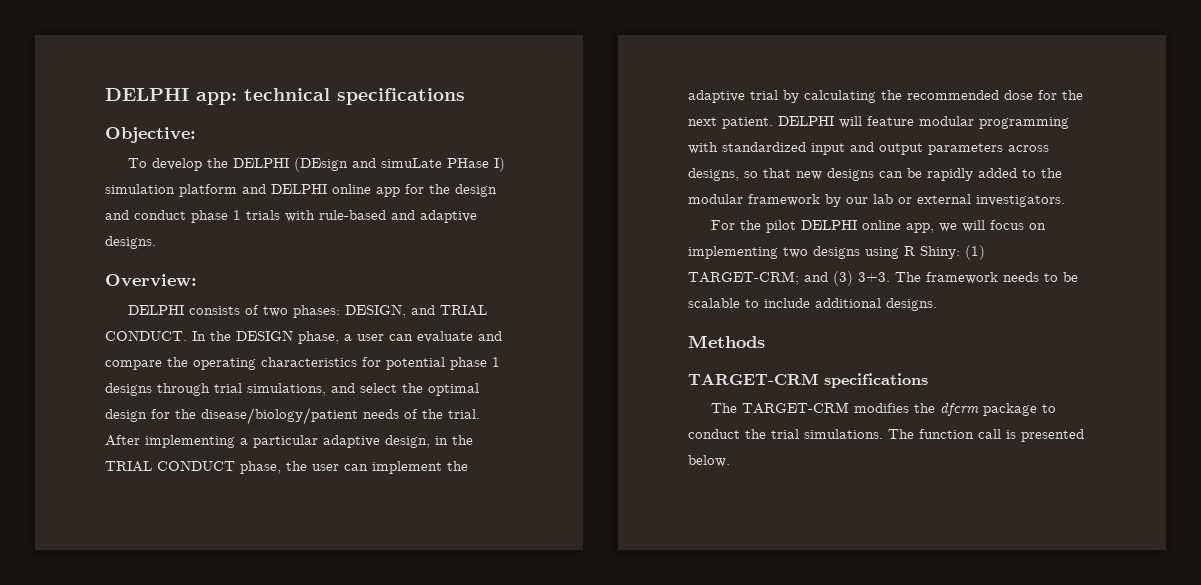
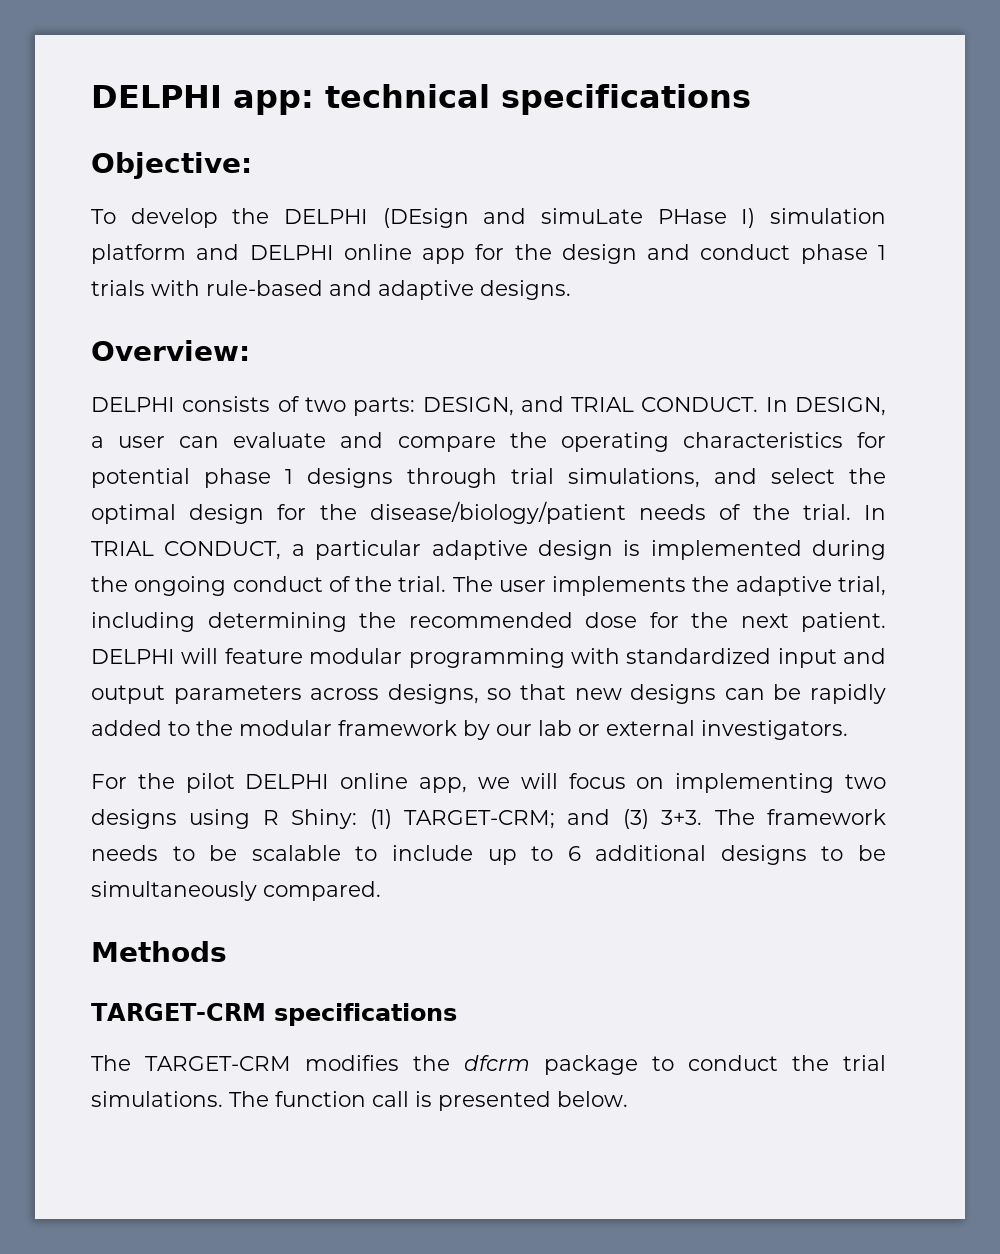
- DELPHI consists of two phases: DESIGN, and TRIAL CONDUCT.
+ DELPHI consists of two parts: DESIGN, and TRIAL CONDUCT.
- In the DESIGN phase, a user can evaluate and compare the operating characteristics for potential phase 1 designs through trial simulations, and select the optimal design for the disease/biology/patient needs of the trial.
+ In DESIGN, a user can evaluate and compare the operating characteristics for potential phase 1 designs through trial simulations, and select the optimal design for the disease/biology/patient needs of the trial.
- After implementing a particular adaptive design, in the TRIAL CONDUCT phase, the user can implement the adaptive trial by calculating the recommended dose for the next patient.
+ In TRIAL CONDUCT, a particular adaptive design is implemented during the ongoing conduct of the trial. The user implements the adaptive trial, including determining the recommended dose for the next patient.
- The framework needs to be scalable to include additional designs.
+ The framework needs to be scalable to include up to 6 additional designs to be simultaneously compared.

